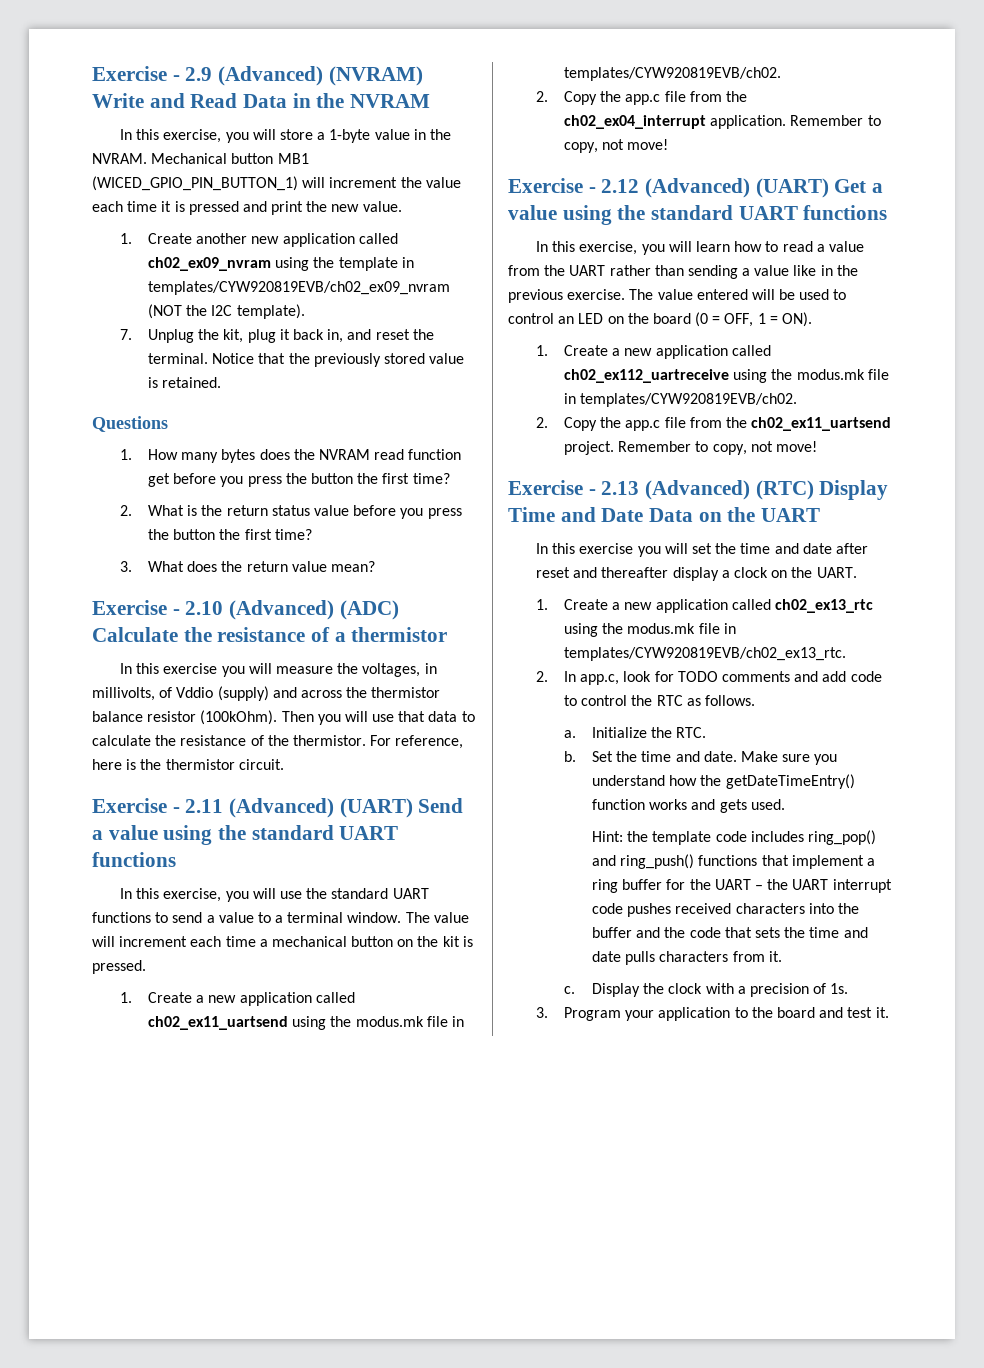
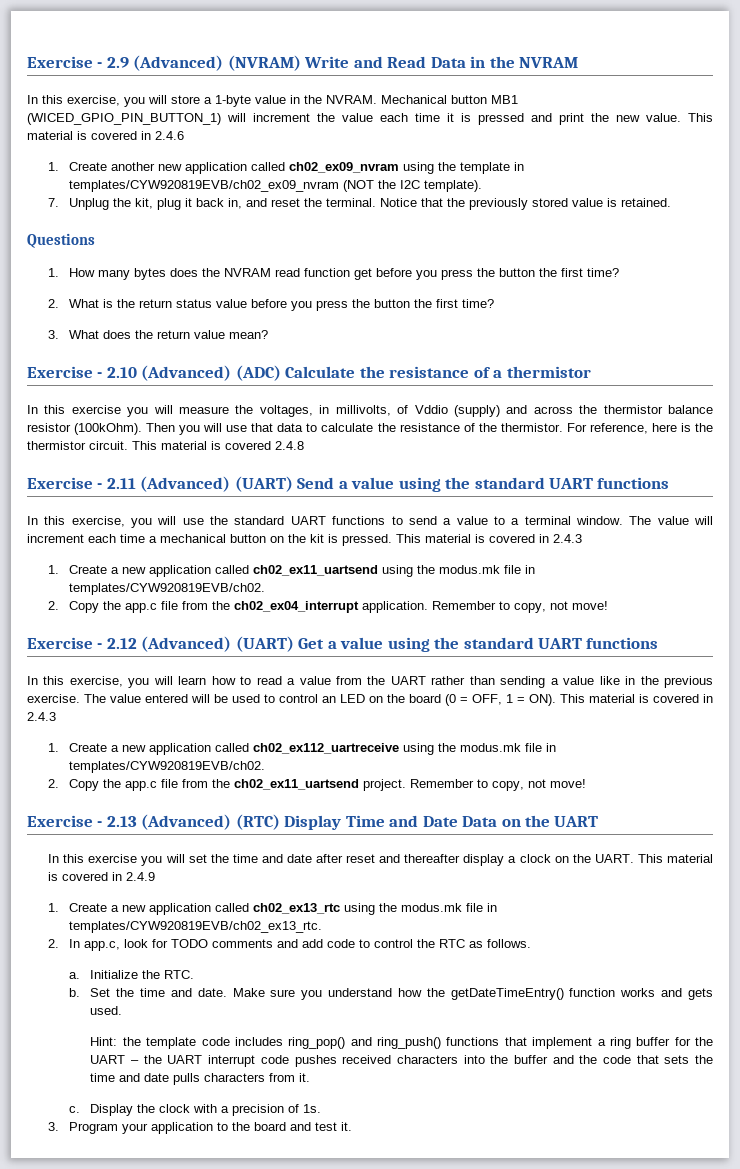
+ This material is covered in 2.4.6
+ This material is covered 2.4.8
- The value will increment each time a mechanical button on the kit is pressed.
+ The value will increment each time a mechanical button on the kit is pressed. This material is covered in 2.4.3
- The value entered will be used to control an LED on the board (0 = OFF, 1 = ON).
+ The value entered will be used to control an LED on the board (0 = OFF, 1 = ON). This material is covered in 2.4.3
+ This material is covered in 2.4.9

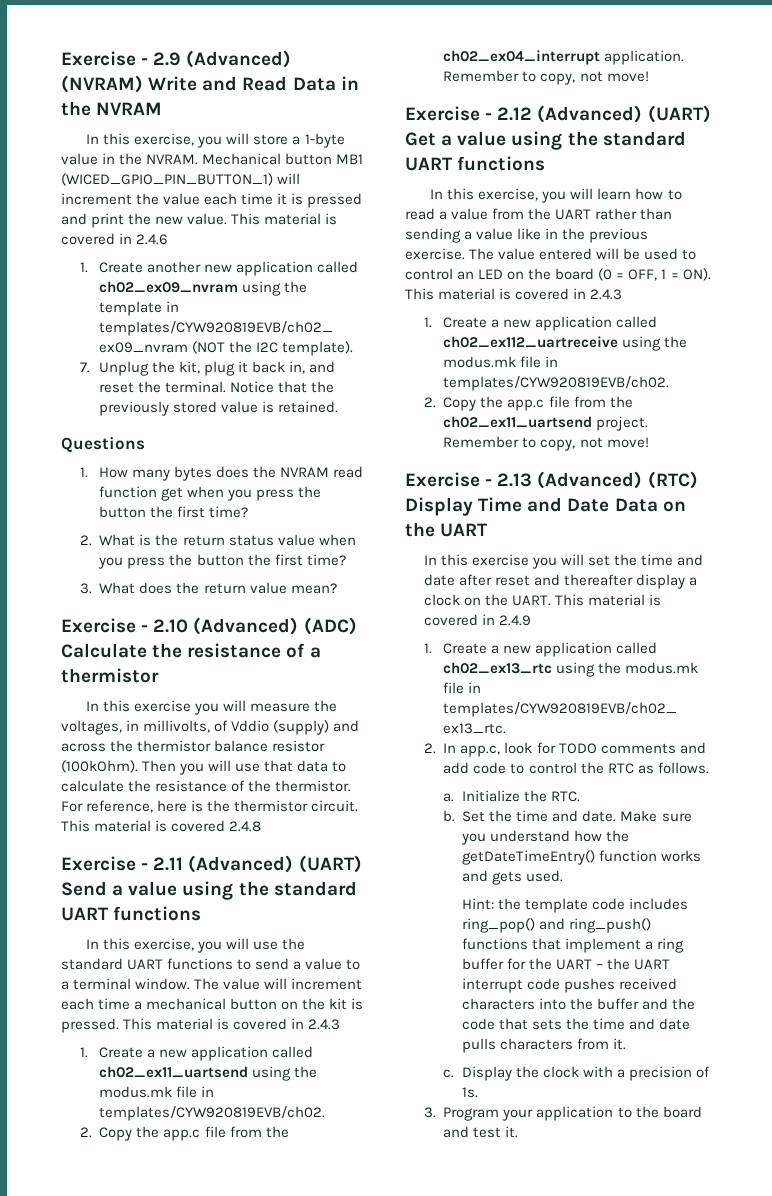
- 1. How many bytes does the NVRAM read function get before you press the button the first time?
+ 1. How many bytes does the NVRAM read function get when you press the button the first time?
- 2. What is the return status value before you press the button the first time?
+ 2. What is the return status value when you press the button the first time?

